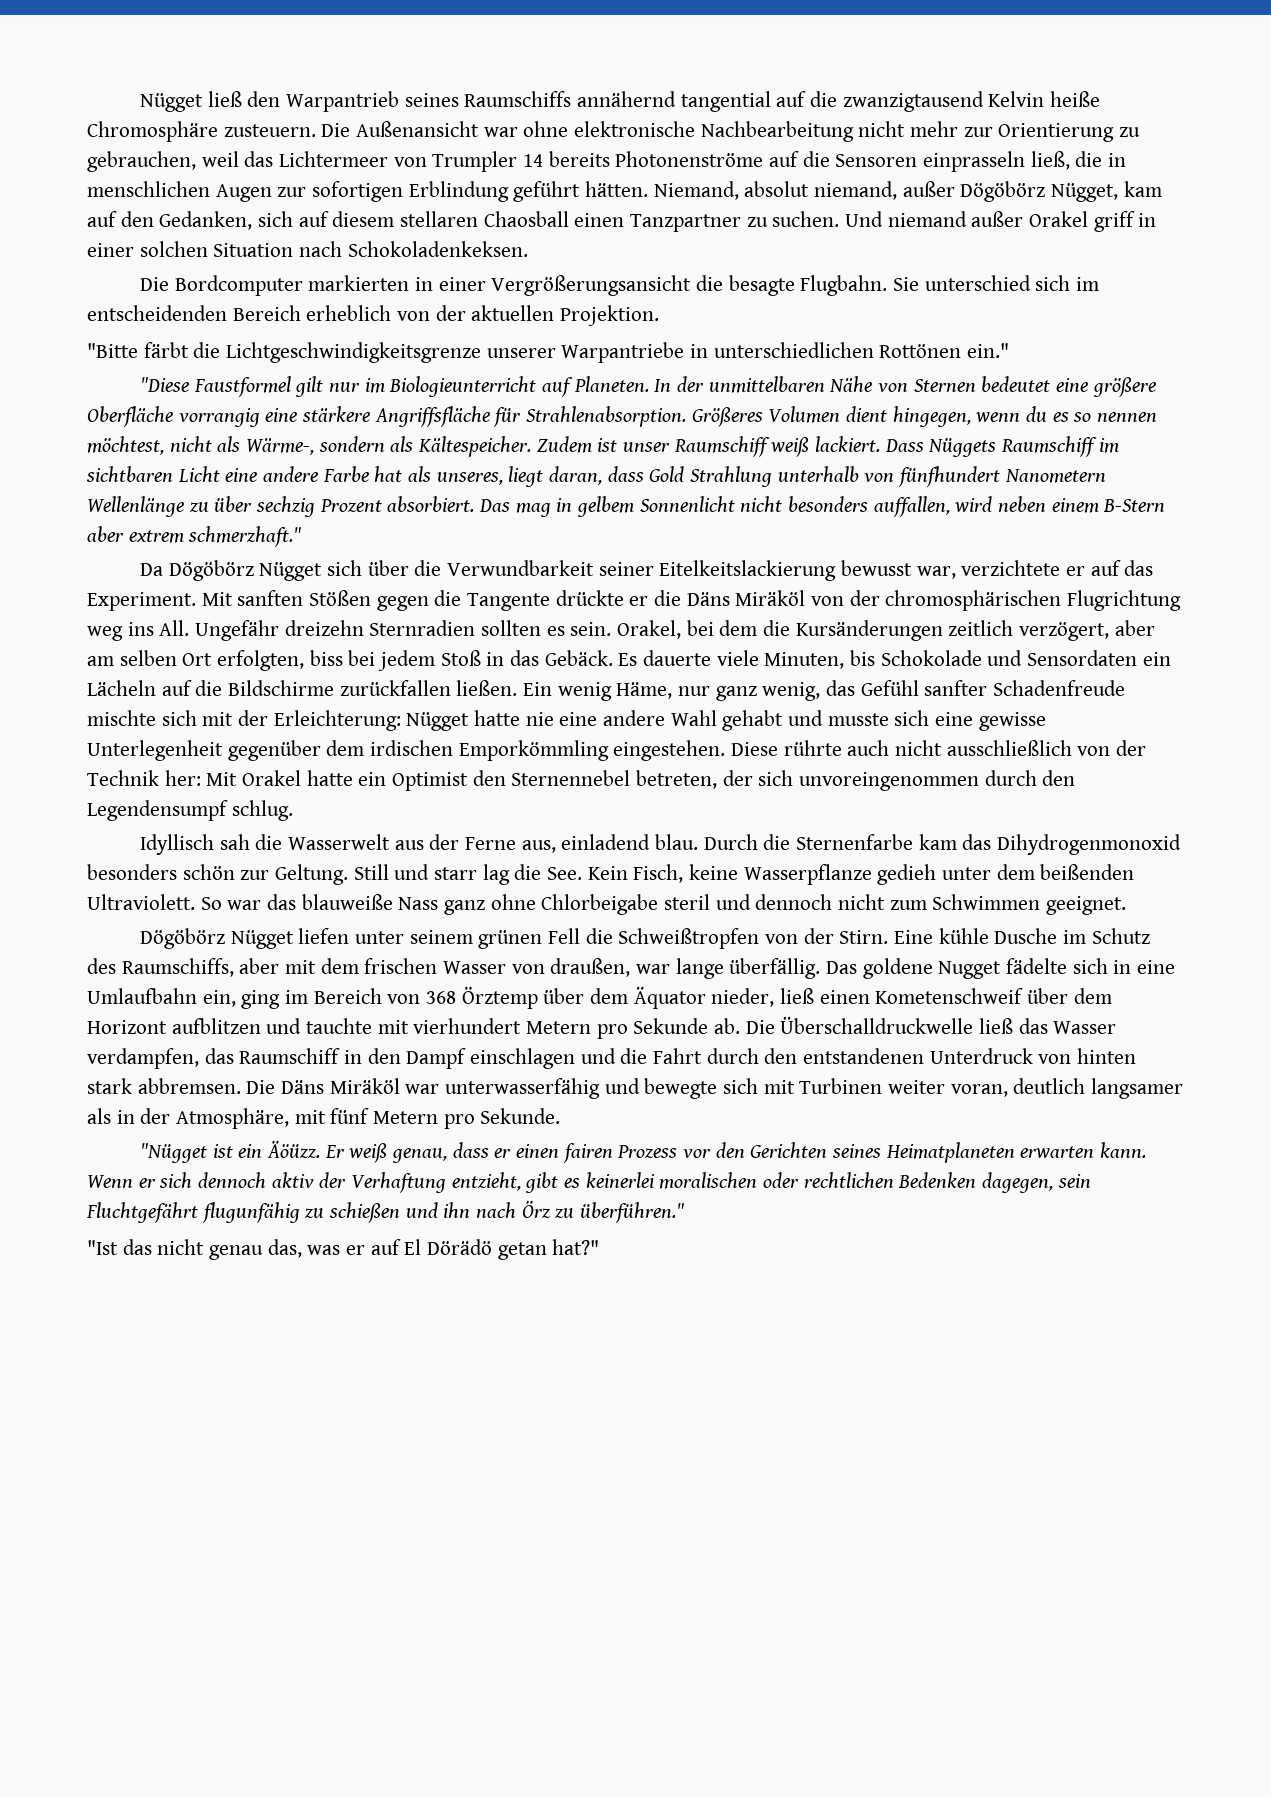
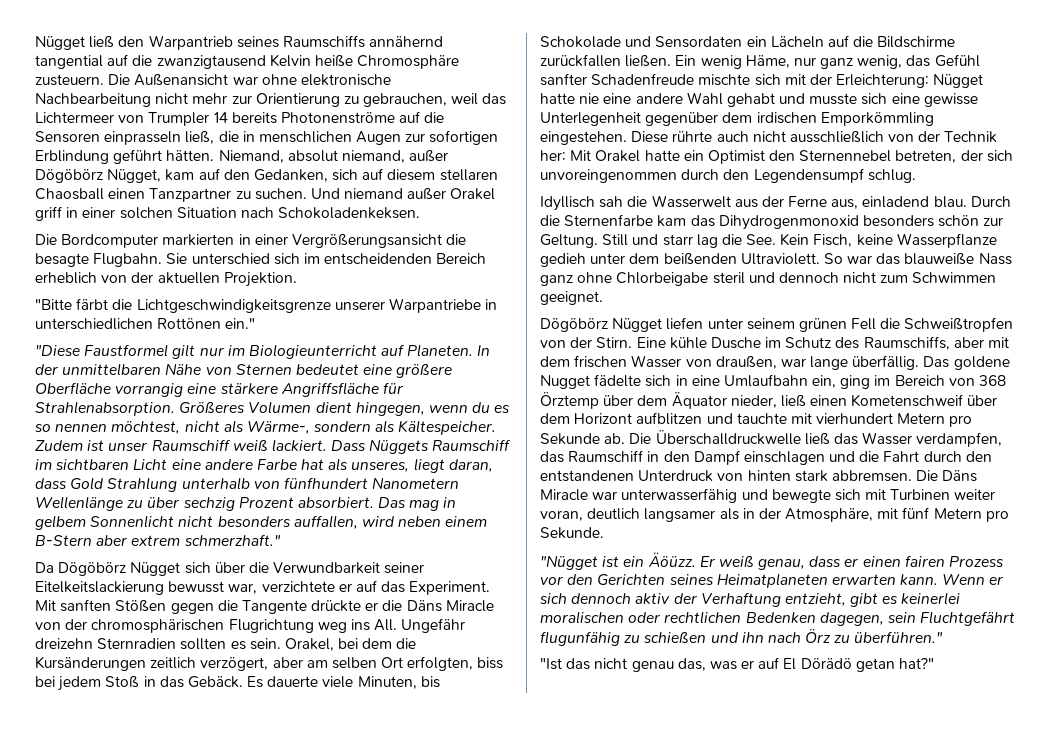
- Mit sanften Stößen gegen die Tangente drückte er die Däns Miräköl von der chromosphärischen Flugrichtung weg ins All. Ungefähr dreizehn Sternradien sollten es sein.
+ Mit sanften Stößen gegen die Tangente drückte er die Däns Miracle von der chromosphärischen Flugrichtung weg ins All. Ungefähr dreizehn Sternradien sollten es sein.
- Die Däns Miräköl war unterwasserfähig und bewegte sich mit Turbinen weiter voran, deutlich langsamer als in der Atmosphäre, mit fünf Metern pro Sekunde.
+ Die Däns Miracle war unterwasserfähig und bewegte sich mit Turbinen weiter voran, deutlich langsamer als in der Atmosphäre, mit fünf Metern pro Sekunde.

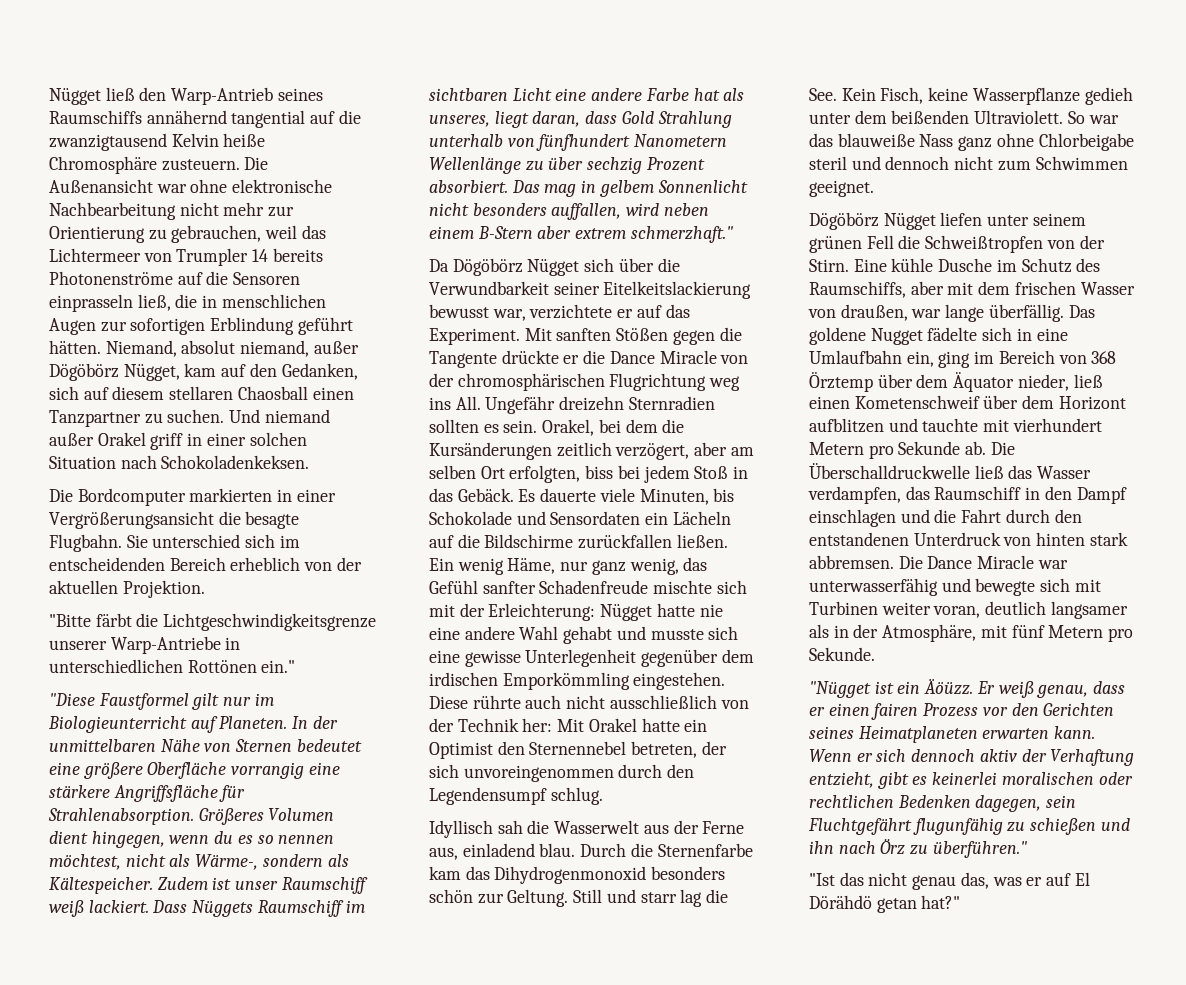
- Nügget ließ den Warpantrieb seines Raumschiffs annähernd tangential auf die zwanzigtausend Kelvin heiße Chromosphäre zusteuern.
+ Nügget ließ den Warp-Antrieb seines Raumschiffs annähernd tangential auf die zwanzigtausend Kelvin heiße Chromosphäre zusteuern.
- "Bitte färbt die Lichtgeschwindigkeitsgrenze unserer Warpantriebe in unterschiedlichen Rottönen ein."
+ "Bitte färbt die Lichtgeschwindigkeitsgrenze unserer Warp-Antriebe in unterschiedlichen Rottönen ein."
- Mit sanften Stößen gegen die Tangente drückte er die Däns Miracle von der chromosphärischen Flugrichtung weg ins All. Ungefähr dreizehn Sternradien sollten es sein.
+ Mit sanften Stößen gegen die Tangente drückte er die Dance Miracle von der chromosphärischen Flugrichtung weg ins All. Ungefähr dreizehn Sternradien sollten es sein.
- Die Däns Miracle war unterwasserfähig und bewegte sich mit Turbinen weiter voran, deutlich langsamer als in der Atmosphäre, mit fünf Metern pro Sekunde.
+ Die Dance Miracle war unterwasserfähig und bewegte sich mit Turbinen weiter voran, deutlich langsamer als in der Atmosphäre, mit fünf Metern pro Sekunde.
- "Ist das nicht genau das, was er auf El Dörädö getan hat?"
+ "Ist das nicht genau das, was er auf El Dörähdö getan hat?"

